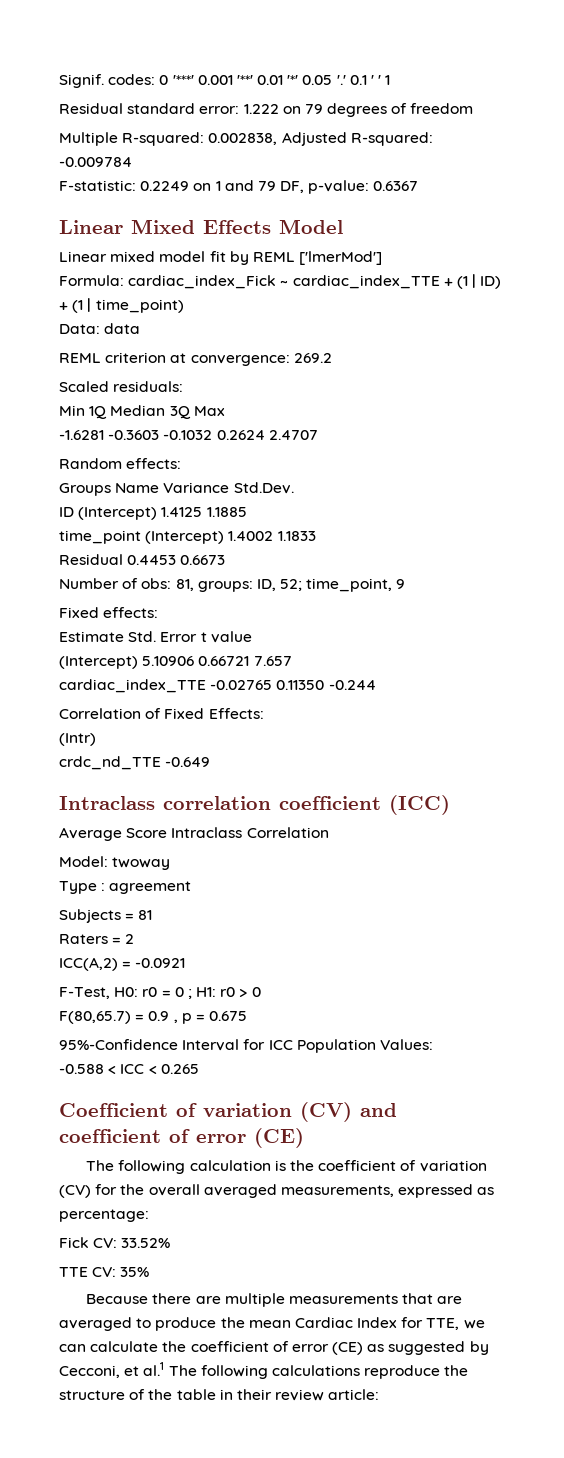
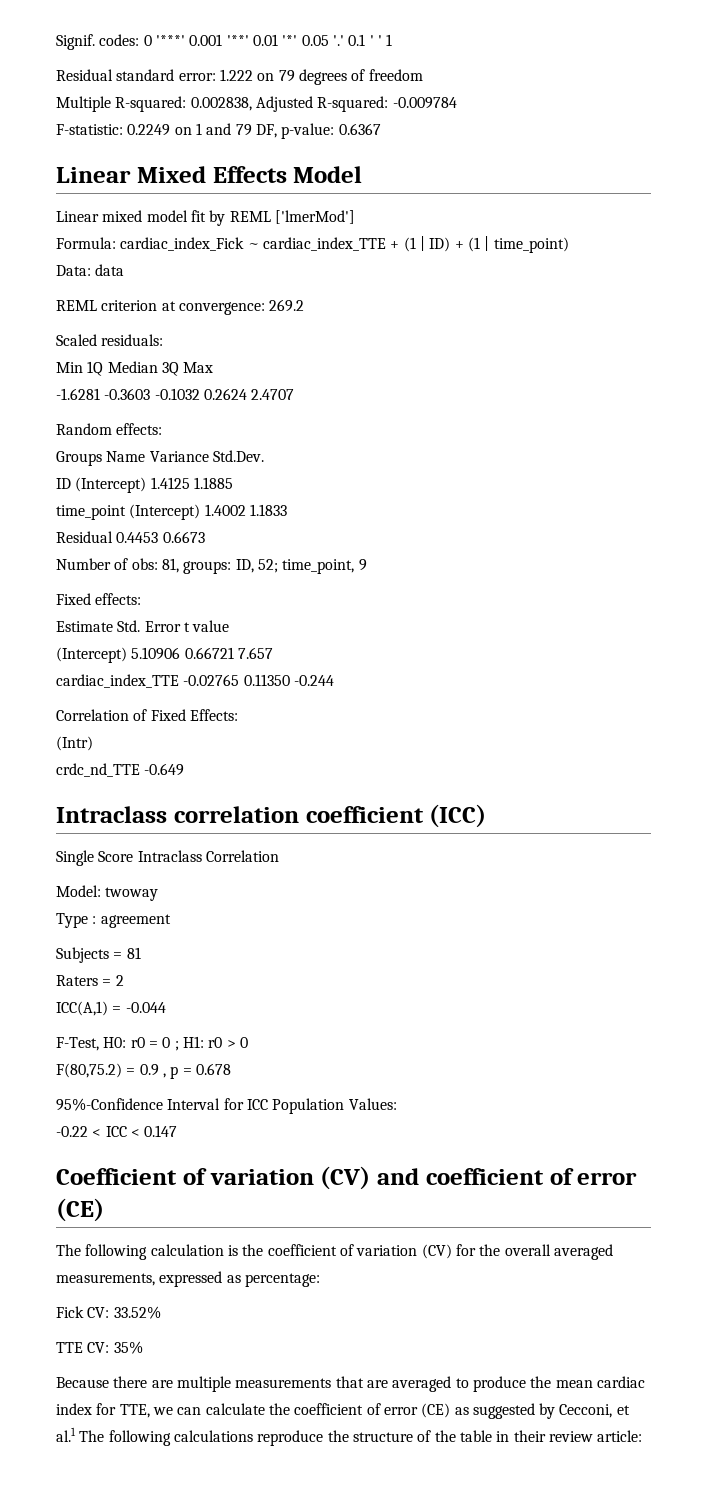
- Average Score Intraclass Correlation
+ Single Score Intraclass Correlation
- ICC(A,2) = -0.0921
+ ICC(A,1) = -0.044
- F(80,65.7) = 0.9 , p = 0.675
+ F(80,75.2) = 0.9 , p = 0.678
- -0.588 < ICC < 0.265
+ -0.22 < ICC < 0.147
- Because there are multiple measurements that are averaged to produce the mean Cardiac Index for TTE, we can calculate the coefficient of error (CE) as suggested by Cecconi, et al.1 The following calculations reproduce the structure of the table in their review article:
+ Because there are multiple measurements that are averaged to produce the mean cardiac index for TTE, we can calculate the coefficient of error (CE) as suggested by Cecconi, et al.1 The following calculations reproduce the structure of the table in their review article:

